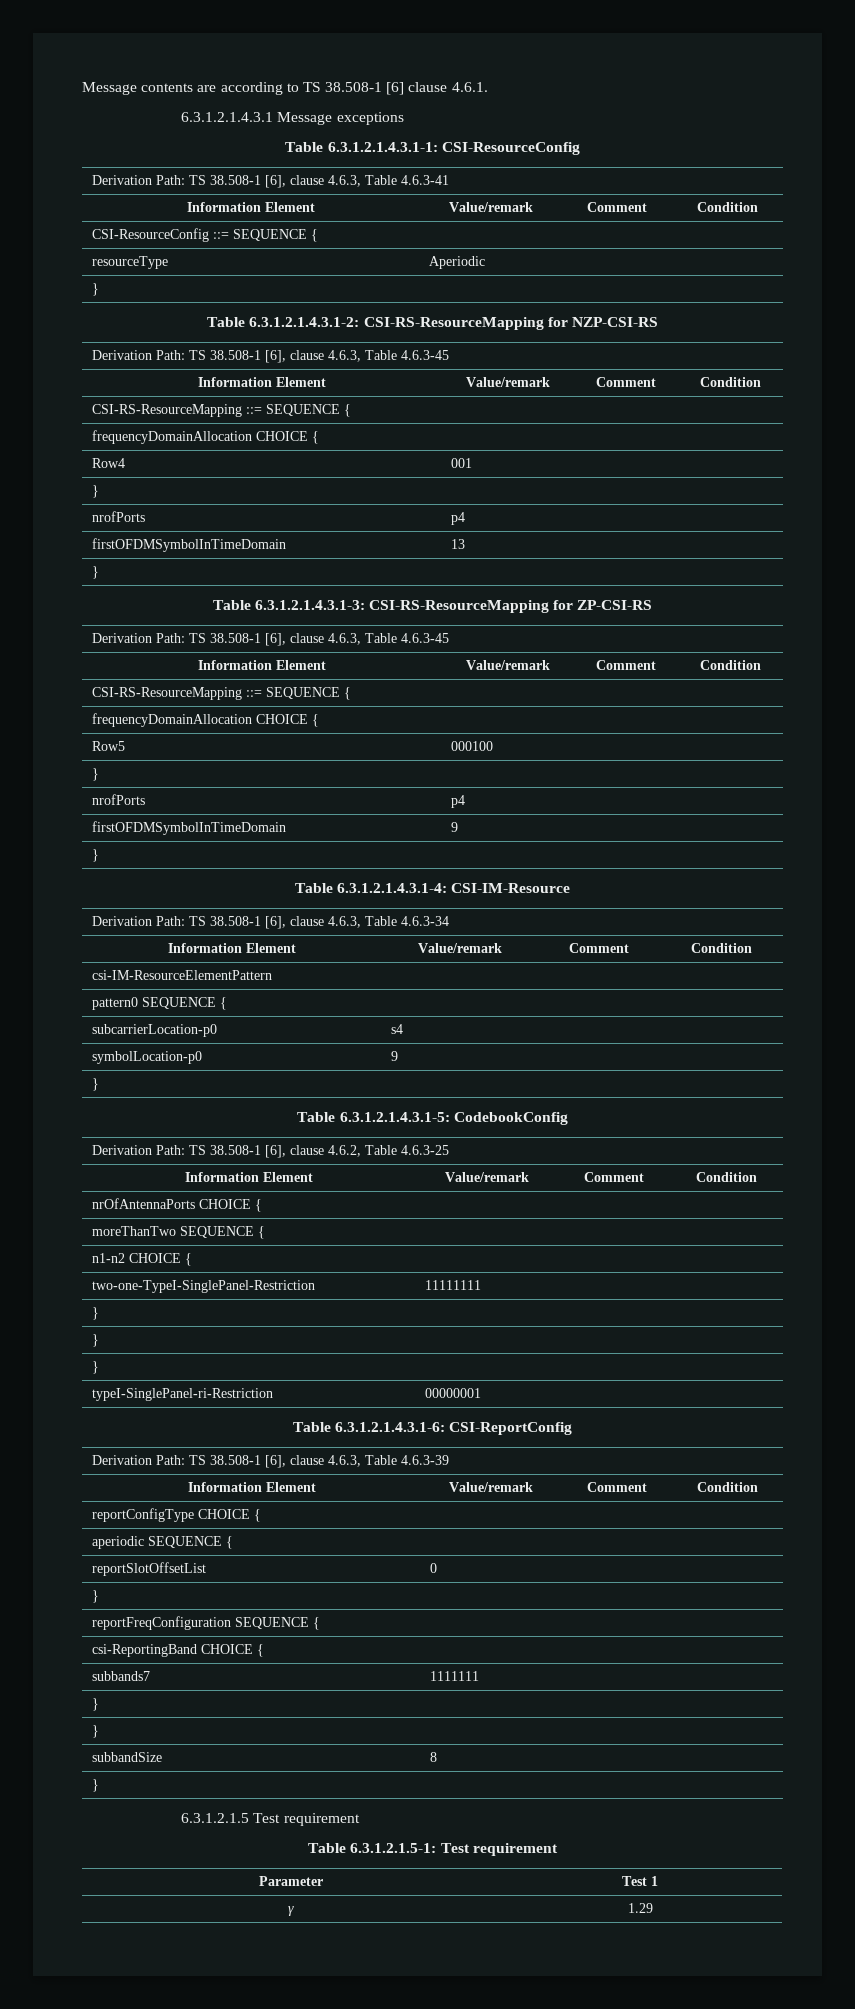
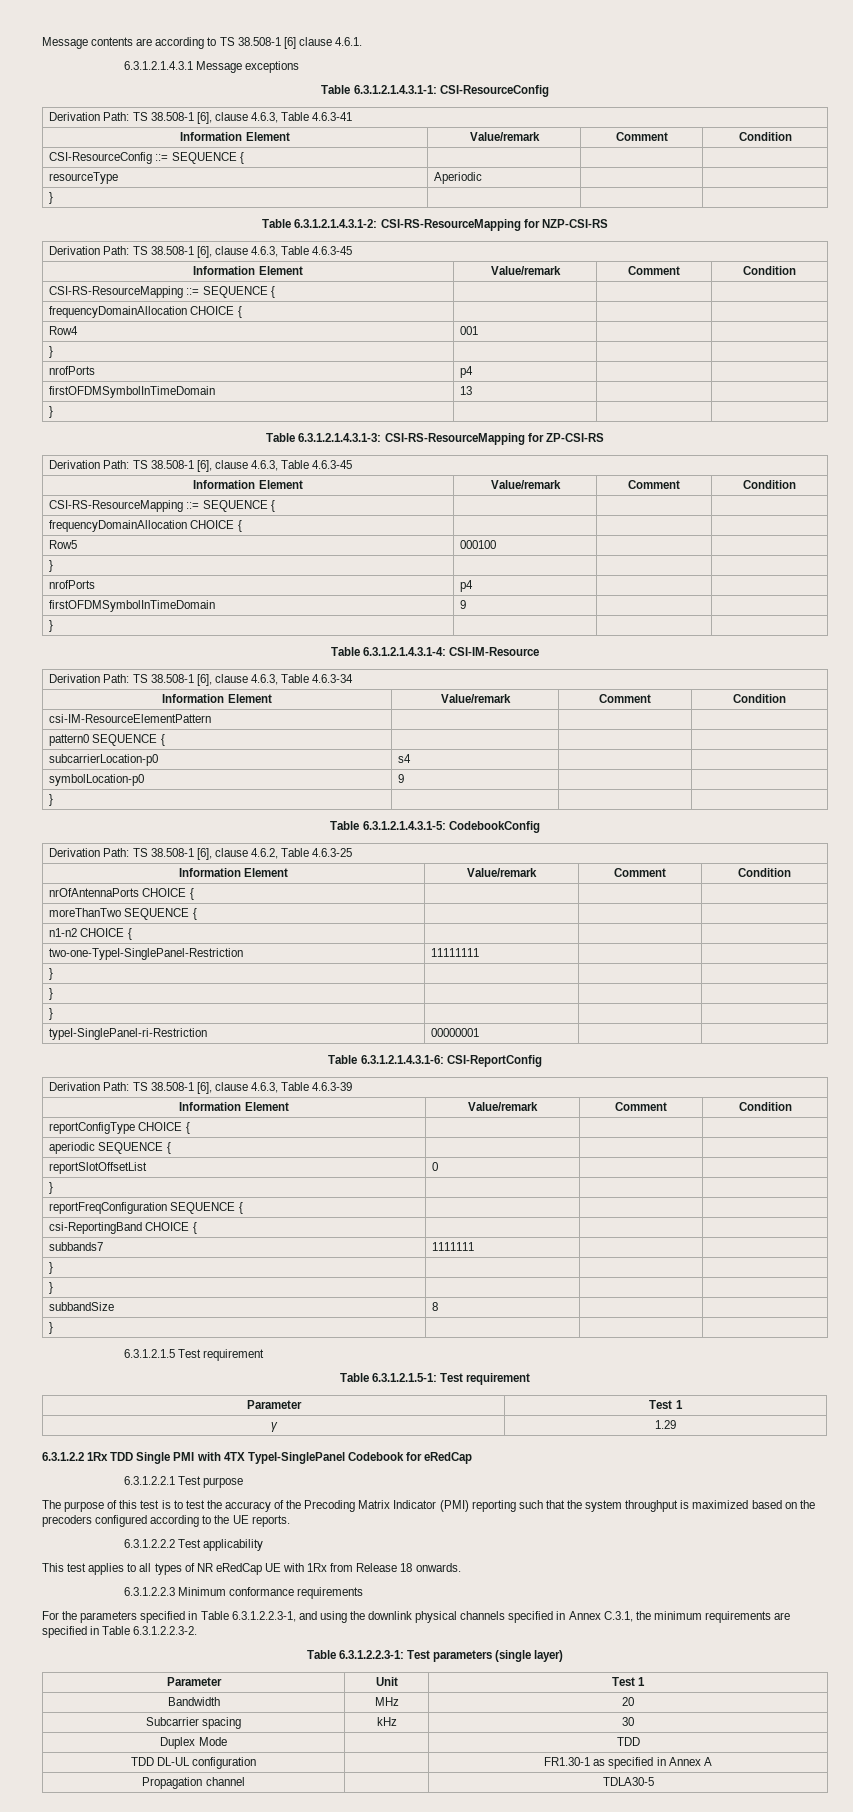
+ 6.3.1.2.2 1Rx TDD Single PMI with 4TX TypeI-SinglePanel Codebook for eRedCap
+ 6.3.1.2.2.1 Test purpose
+ The purpose of this test is to test the accuracy of the Precoding Matrix Indicator (PMI) reporting such that the system throughput is maximized based on the precoders configured according to the UE reports.
+ 6.3.1.2.2.2 Test applicability
+ This test applies to all types of NR eRedCap UE with 1Rx from Release 18 onwards.
+ 6.3.1.2.2.3 Minimum conformance requirements
+ For the parameters specified in Table 6.3.1.2.2.3-1, and using the downlink physical channels specified in Annex C.3.1, the minimum requirements are specified in Table 6.3.1.2.2.3-2.
+ Table 6.3.1.2.2.3-1: Test parameters (single layer)
+ Parameter | Unit | Test 1
+ Bandwidth | MHz | 20
+ Subcarrier spacing | kHz | 30
+ Duplex Mode | | TDD
+ TDD DL-UL configuration | | FR1.30-1 as specified in Annex A
+ Propagation channel | | TDLA30-5

